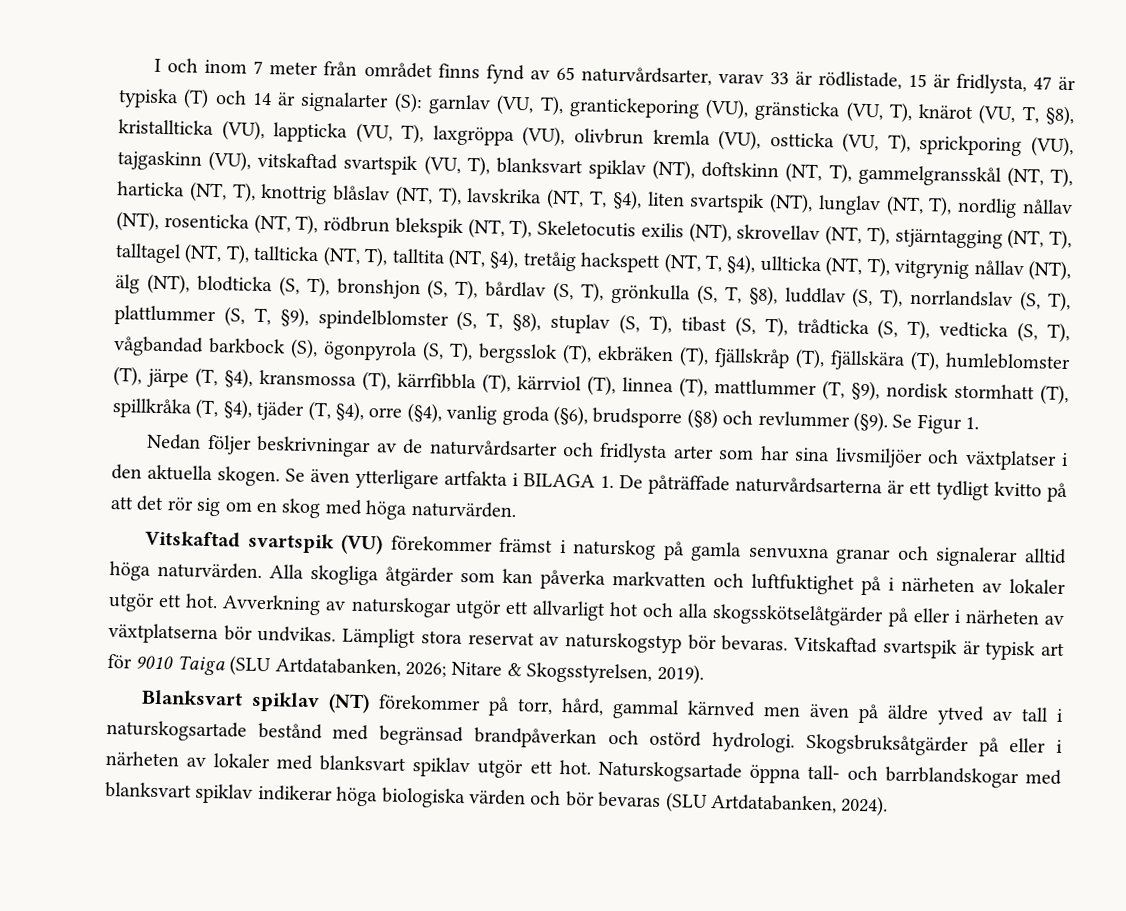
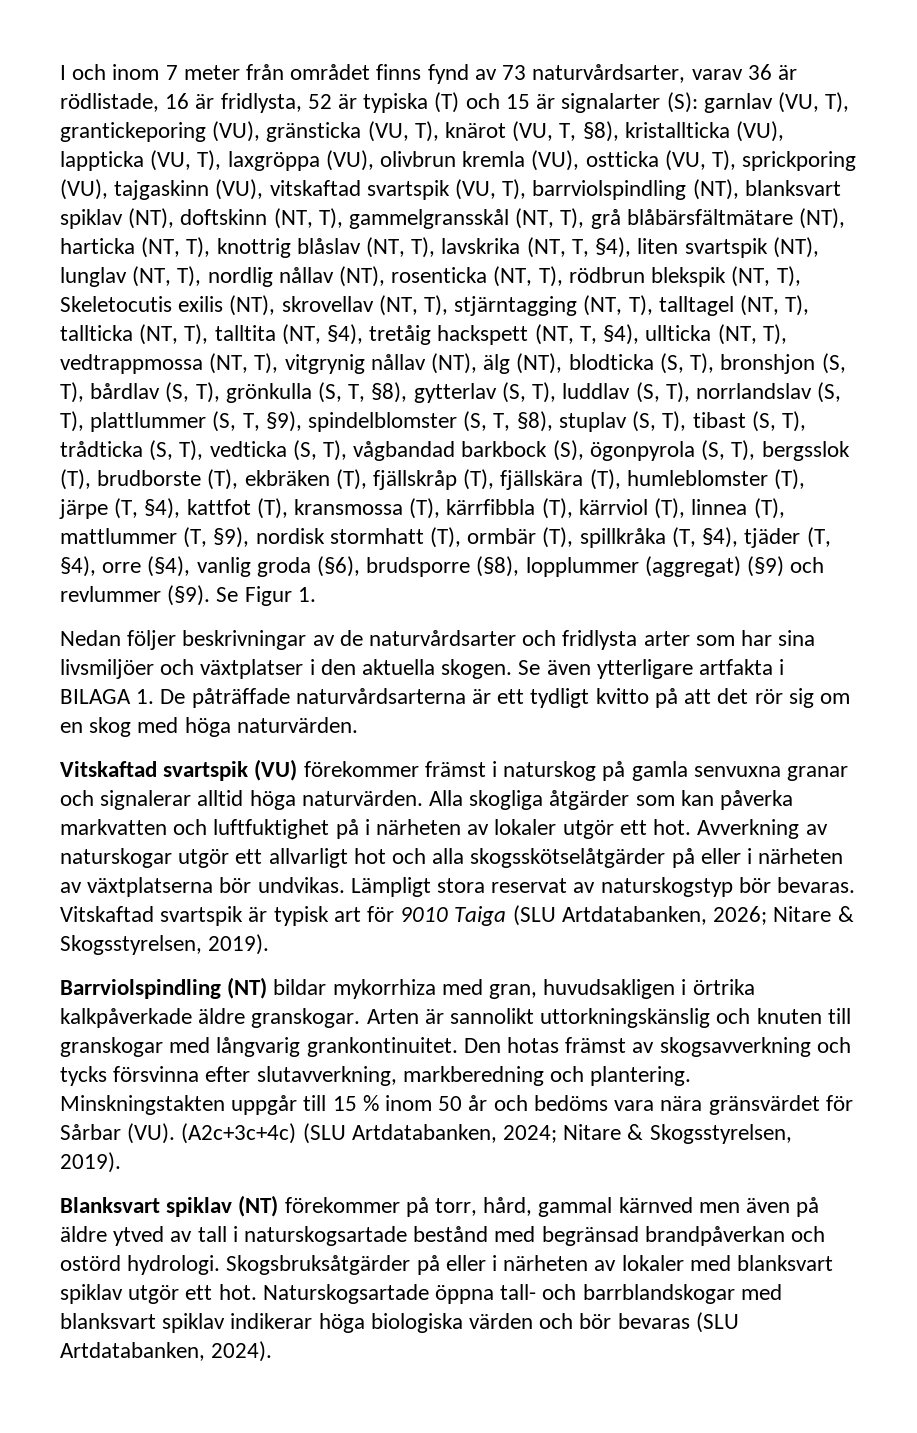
- I och inom 7 meter från området finns fynd av 65 naturvårdsarter, varav 33 är rödlistade, 15 är fridlysta, 47 är typiska (T) och 14 är signalarter (S):
+ I och inom 7 meter från området finns fynd av 73 naturvårdsarter, varav 36 är rödlistade, 16 är fridlysta, 52 är typiska (T) och 15 är signalarter (S):
- garnlav (VU, T), grantickeporing (VU), gränsticka (VU, T), knärot (VU, T, §8), kristallticka (VU), lappticka (VU, T), laxgröppa (VU), olivbrun kremla (VU), ostticka (VU, T), sprickporing (VU), tajgaskinn (VU), vitskaftad svartspik (VU, T), blanksvart spiklav (NT), doftskinn (NT, T), gammelgransskål (NT, T), harticka (NT, T), knottrig blåslav (NT, T), lavskrika (NT, T, §4), liten svartspik (NT), lunglav (NT, T), nordlig nållav (NT), rosenticka (NT, T), rödbrun blekspik (NT, T), Skeletocutis exilis (NT), skrovellav (NT, T), stjärntagging (NT, T), talltagel (NT, T), tallticka (NT, T), talltita (NT, §4), tretåig hackspett (NT, T, §4), ullticka (NT, T), vitgrynig nållav (NT), älg (NT), blodticka (S, T), bronshjon (S, T), bårdlav (S, T), grönkulla (S, T, §8), luddlav (S, T), norrlandslav (S, T), plattlummer (S, T, §9), spindelblomster (S, T, §8), stuplav (S, T), tibast (S, T), trådticka (S, T), vedticka (S, T), vågbandad barkbock (S), ögonpyrola (S, T), bergsslok (T), ekbräken (T), fjällskråp (T), fjällskära (T), humleblomster (T), järpe (T, §4), kransmossa (T), kärrfibbla (T), kärrviol (T), linnea (T), mattlummer (T, §9), nordisk stormhatt (T), spillkråka (T, §4), tjäder (T, §4), orre (§4), vanlig groda (§6), brudsporre (§8) och revlummer (§9).
+ garnlav (VU, T), grantickeporing (VU), gränsticka (VU, T), knärot (VU, T, §8), kristallticka (VU), lappticka (VU, T), laxgröppa (VU), olivbrun kremla (VU), ostticka (VU, T), sprickporing (VU), tajgaskinn (VU), vitskaftad svartspik (VU, T), barrviolspindling (NT), blanksvart spiklav (NT), doftskinn (NT, T), gammelgransskål (NT, T), grå blåbärsfältmätare (NT), harticka (NT, T), knottrig blåslav (NT, T), lavskrika (NT, T, §4), liten svartspik (NT), lunglav (NT, T), nordlig nållav (NT), rosenticka (NT, T), rödbrun blekspik (NT, T), Skeletocutis exilis (NT), skrovellav (NT, T), stjärntagging (NT, T), talltagel (NT, T), tallticka (NT, T), talltita (NT, §4), tretåig hackspett (NT, T, §4), ullticka (NT, T), vedtrappmossa (NT, T), vitgrynig nållav (NT), älg (NT), blodticka (S, T), bronshjon (S, T), bårdlav (S, T), grönkulla (S, T, §8), gytterlav (S, T), luddlav (S, T), norrlandslav (S, T), plattlummer (S, T, §9), spindelblomster (S, T, §8), stuplav (S, T), tibast (S, T), trådticka (S, T), vedticka (S, T), vågbandad barkbock (S), ögonpyrola (S, T), bergsslok (T), brudborste (T), ekbräken (T), fjällskråp (T), fjällskära (T), humleblomster (T), järpe (T, §4), kattfot (T), kransmossa (T), kärrfibbla (T), kärrviol (T), linnea (T), mattlummer (T, §9), nordisk stormhatt (T), ormbär (T), spillkråka (T, §4), tjäder (T, §4), orre (§4), vanlig groda (§6), brudsporre (§8), lopplummer (aggregat) (§9) och revlummer (§9).
+ Barrviolspindling (NT) bildar mykorrhiza med gran, huvudsakligen i örtrika kalkpåverkade äldre granskogar. Arten är sannolikt uttorkningskänslig och knuten till granskogar med långvarig grankontinuitet. Den hotas främst av skogsavverkning och tycks försvinna efter slutavverkning, markberedning och plantering. Minskningstakten uppgår till 15 % inom 50 år och bedöms vara nära gränsvärdet för Sårbar (VU). (A2c+3c+4c) (SLU Artdatabanken, 2024; Nitare & Skogsstyrelsen, 2019).

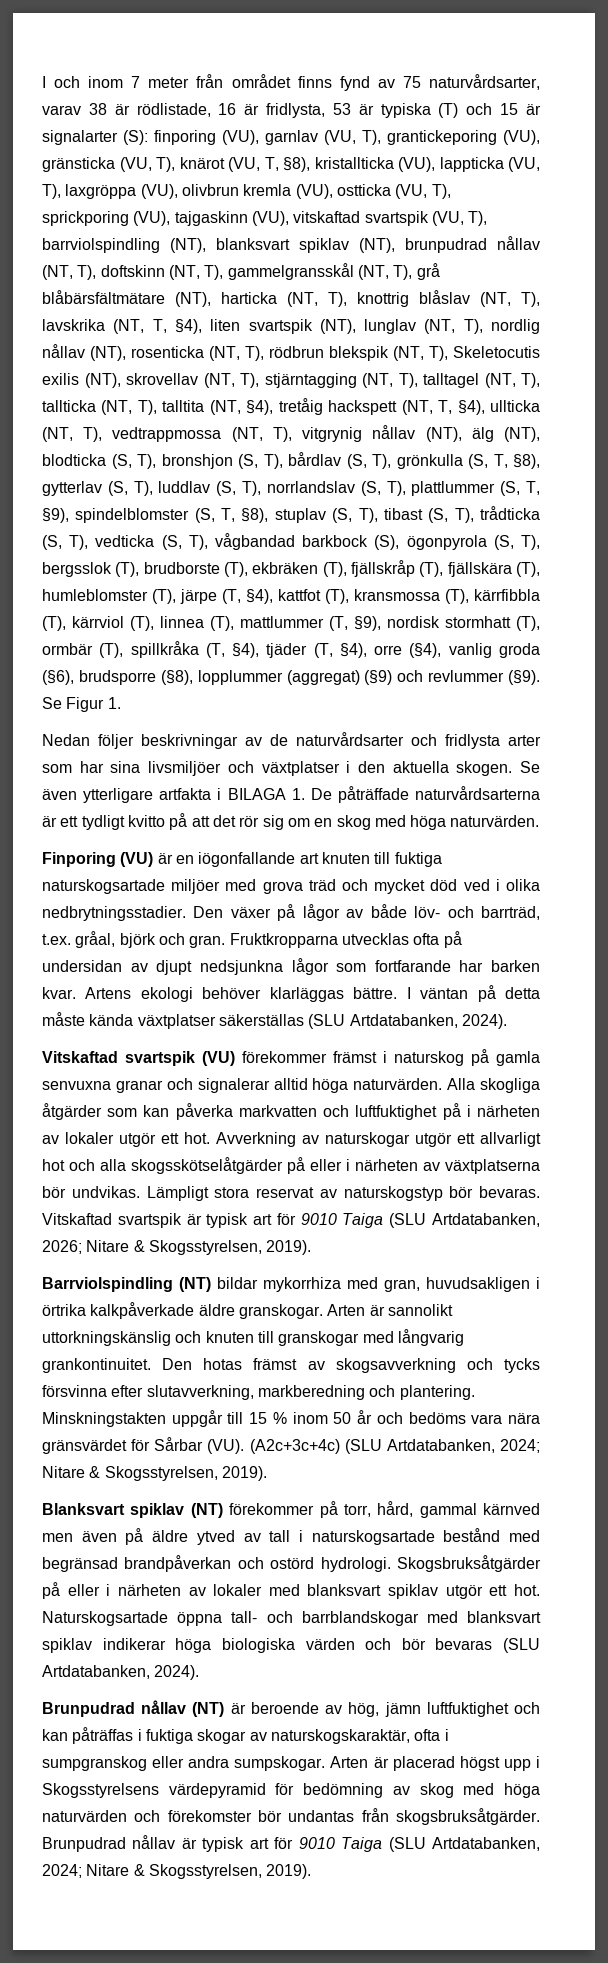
- I och inom 7 meter från området finns fynd av 73 naturvårdsarter, varav 36 är rödlistade, 16 är fridlysta, 52 är typiska (T) och 15 är signalarter (S):
+ I och inom 7 meter från området finns fynd av 75 naturvårdsarter, varav 38 är rödlistade, 16 är fridlysta, 53 är typiska (T) och 15 är signalarter (S):
- garnlav (VU, T), grantickeporing (VU), gränsticka (VU, T), knärot (VU, T, §8), kristallticka (VU), lappticka (VU, T), laxgröppa (VU), olivbrun kremla (VU), ostticka (VU, T), sprickporing (VU), tajgaskinn (VU), vitskaftad svartspik (VU, T), barrviolspindling (NT), blanksvart spiklav (NT), doftskinn (NT, T), gammelgransskål (NT, T), grå blåbärsfältmätare (NT), harticka (NT, T), knottrig blåslav (NT, T), lavskrika (NT, T, §4), liten svartspik (NT), lunglav (NT, T), nordlig nållav (NT), rosenticka (NT, T), rödbrun blekspik (NT, T), Skeletocutis exilis (NT), skrovellav (NT, T), stjärntagging (NT, T), talltagel (NT, T), tallticka (NT, T), talltita (NT, §4), tretåig hackspett (NT, T, §4), ullticka (NT, T), vedtrappmossa (NT, T), vitgrynig nållav (NT), älg (NT), blodticka (S, T), bronshjon (S, T), bårdlav (S, T), grönkulla (S, T, §8), gytterlav (S, T), luddlav (S, T), norrlandslav (S, T), plattlummer (S, T, §9), spindelblomster (S, T, §8), stuplav (S, T), tibast (S, T), trådticka (S, T), vedticka (S, T), vågbandad barkbock (S), ögonpyrola (S, T), bergsslok (T), brudborste (T), ekbräken (T), fjällskråp (T), fjällskära (T), humleblomster (T), järpe (T, §4), kattfot (T), kransmossa (T), kärrfibbla (T), kärrviol (T), linnea (T), mattlummer (T, §9), nordisk stormhatt (T), ormbär (T), spillkråka (T, §4), tjäder (T, §4), orre (§4), vanlig groda (§6), brudsporre (§8), lopplummer (aggregat) (§9) och revlummer (§9).
+ finporing (VU), garnlav (VU, T), grantickeporing (VU), gränsticka (VU, T), knärot (VU, T, §8), kristallticka (VU), lappticka (VU, T), laxgröppa (VU), olivbrun kremla (VU), ostticka (VU, T), sprickporing (VU), tajgaskinn (VU), vitskaftad svartspik (VU, T), barrviolspindling (NT), blanksvart spiklav (NT), brunpudrad nållav (NT, T), doftskinn (NT, T), gammelgransskål (NT, T), grå blåbärsfältmätare (NT), harticka (NT, T), knottrig blåslav (NT, T), lavskrika (NT, T, §4), liten svartspik (NT), lunglav (NT, T), nordlig nållav (NT), rosenticka (NT, T), rödbrun blekspik (NT, T), Skeletocutis exilis (NT), skrovellav (NT, T), stjärntagging (NT, T), talltagel (NT, T), tallticka (NT, T), talltita (NT, §4), tretåig hackspett (NT, T, §4), ullticka (NT, T), vedtrappmossa (NT, T), vitgrynig nållav (NT), älg (NT), blodticka (S, T), bronshjon (S, T), bårdlav (S, T), grönkulla (S, T, §8), gytterlav (S, T), luddlav (S, T), norrlandslav (S, T), plattlummer (S, T, §9), spindelblomster (S, T, §8), stuplav (S, T), tibast (S, T), trådticka (S, T), vedticka (S, T), vågbandad barkbock (S), ögonpyrola (S, T), bergsslok (T), brudborste (T), ekbräken (T), fjällskråp (T), fjällskära (T), humleblomster (T), järpe (T, §4), kattfot (T), kransmossa (T), kärrfibbla (T), kärrviol (T), linnea (T), mattlummer (T, §9), nordisk stormhatt (T), ormbär (T), spillkråka (T, §4), tjäder (T, §4), orre (§4), vanlig groda (§6), brudsporre (§8), lopplummer (aggregat) (§9) och revlummer (§9).
+ Finporing (VU) är en iögonfallande art knuten till fuktiga naturskogsartade miljöer med grova träd och mycket död ved i olika nedbrytningsstadier. Den växer på lågor av både löv- och barrträd, t.ex. gråal, björk och gran. Fruktkropparna utvecklas ofta på undersidan av djupt nedsjunkna lågor som fortfarande har barken kvar. Artens ekologi behöver klarläggas bättre. I väntan på detta måste kända växtplatser säkerställas (SLU Artdatabanken, 2024).
+ Brunpudrad nållav (NT) är beroende av hög, jämn luftfuktighet och kan påträffas i fuktiga skogar av naturskogskaraktär, ofta i sumpgranskog eller andra sumpskogar. Arten är placerad högst upp i Skogsstyrelsens värdepyramid för bedömning av skog med höga naturvärden och förekomster bör undantas från skogsbruksåtgärder. Brunpudrad nållav är typisk art för 9010 Taiga (SLU Artdatabanken, 2024; Nitare & Skogsstyrelsen, 2019).

